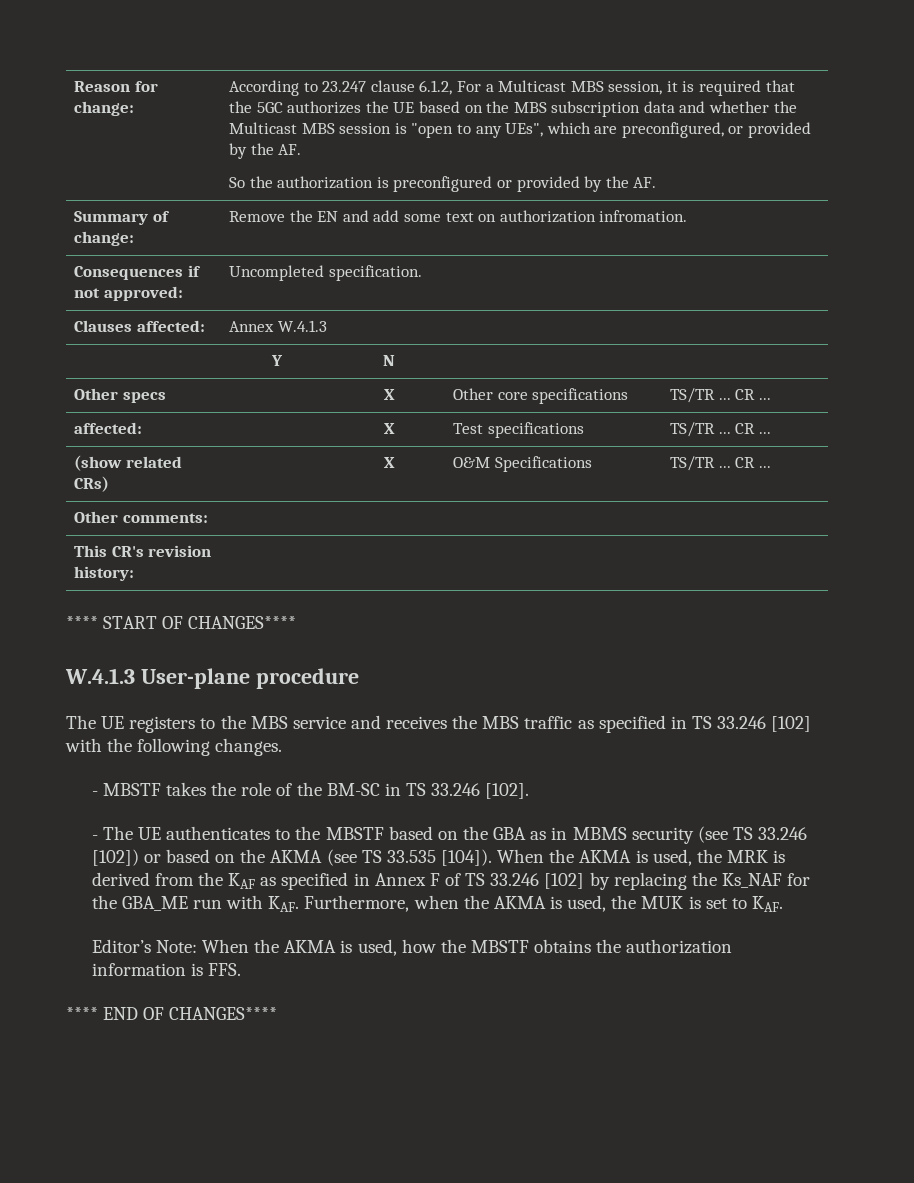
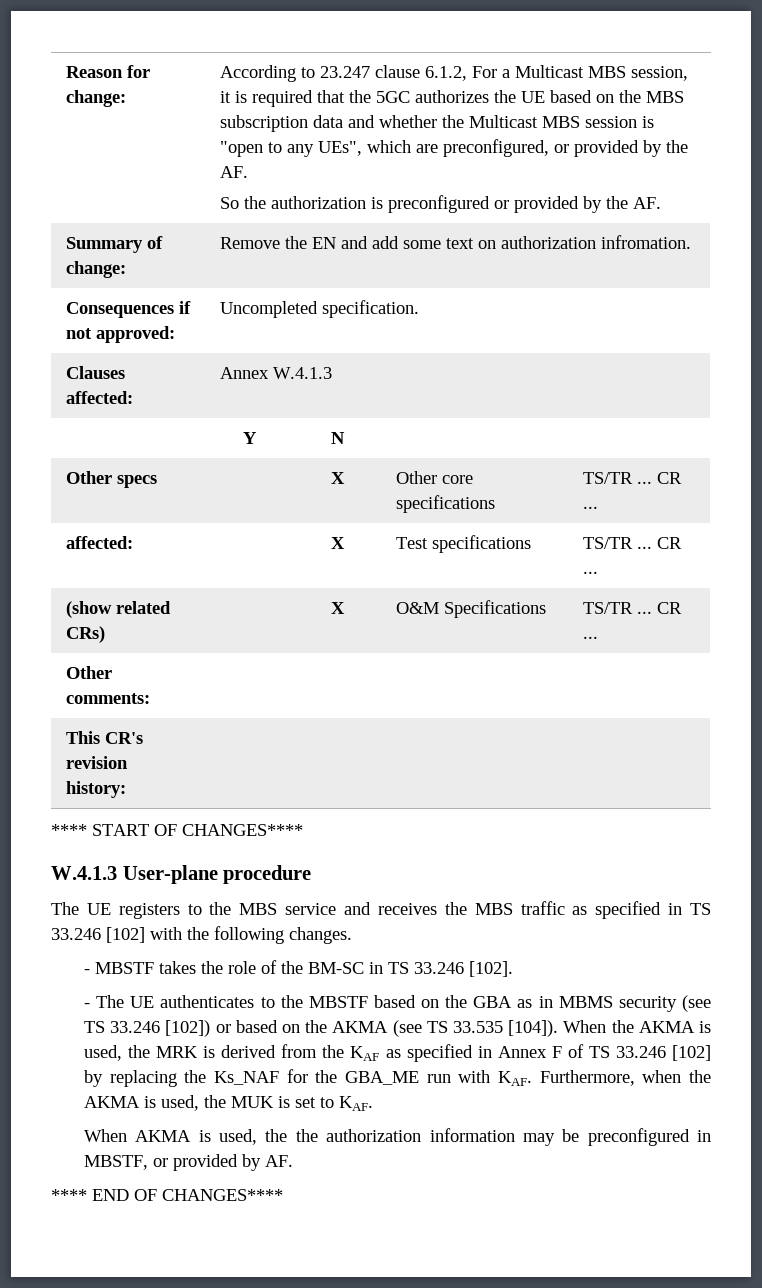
- Editor’s Note: When the AKMA is used, how the MBSTF obtains the authorization information is FFS.
+ When AKMA is used, the the authorization information may be preconfigured in MBSTF, or provided by AF.

